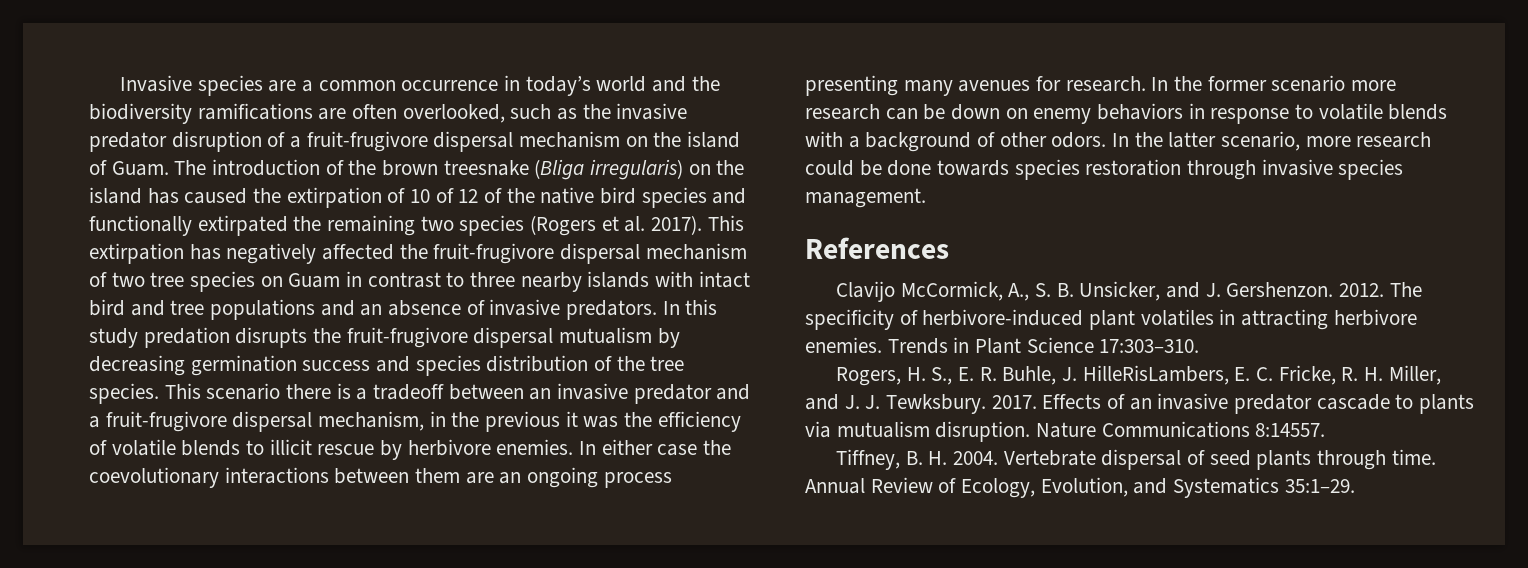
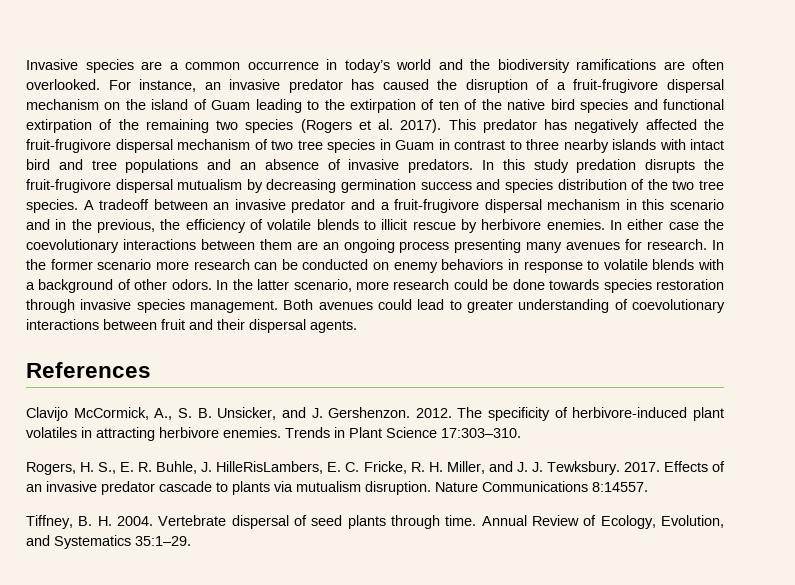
- Invasive species are a common occurrence in today’s world and the biodiversity ramifications are often overlooked, such as the invasive predator disruption of a fruit-frugivore dispersal mechanism on the island of Guam. The introduction of the brown treesnake (Bliga irregularis) on the island has caused the extirpation of 10 of 12 of the native bird species and functionally extirpated the remaining two species (Rogers et al. 2017).
+ Invasive species are a common occurrence in today’s world and the biodiversity ramifications are often overlooked. For instance, an invasive predator has caused the disruption of a fruit-frugivore dispersal mechanism on the island of Guam leading to the extirpation of ten of the native bird species and functional extirpation of the remaining two species (Rogers et al. 2017).
- This extirpation has negatively affected the fruit-frugivore dispersal mechanism of two tree species on Guam in contrast to three nearby islands with intact bird and tree populations and an absence of invasive predators.
+ This predator has negatively affected the fruit-frugivore dispersal mechanism of two tree species in Guam in contrast to three nearby islands with intact bird and tree populations and an absence of invasive predators.
- In this study predation disrupts the fruit-frugivore dispersal mutualism by decreasing germination success and species distribution of the tree species.
+ In this study predation disrupts the fruit-frugivore dispersal mutualism by decreasing germination success and species distribution of the two tree species.
- This scenario there is a tradeoff between an invasive predator and a fruit-frugivore dispersal mechanism, in the previous it was the efficiency of volatile blends to illicit rescue by herbivore enemies.
+ A tradeoff between an invasive predator and a fruit-frugivore dispersal mechanism in this scenario and in the previous, the efficiency of volatile blends to illicit rescue by herbivore enemies.
- In the former scenario more research can be down on enemy behaviors in response to volatile blends with a background of other odors.
+ In the former scenario more research can be conducted on enemy behaviors in response to volatile blends with a background of other odors.
+ Both avenues could lead to greater understanding of coevolutionary interactions between fruit and their dispersal agents.

